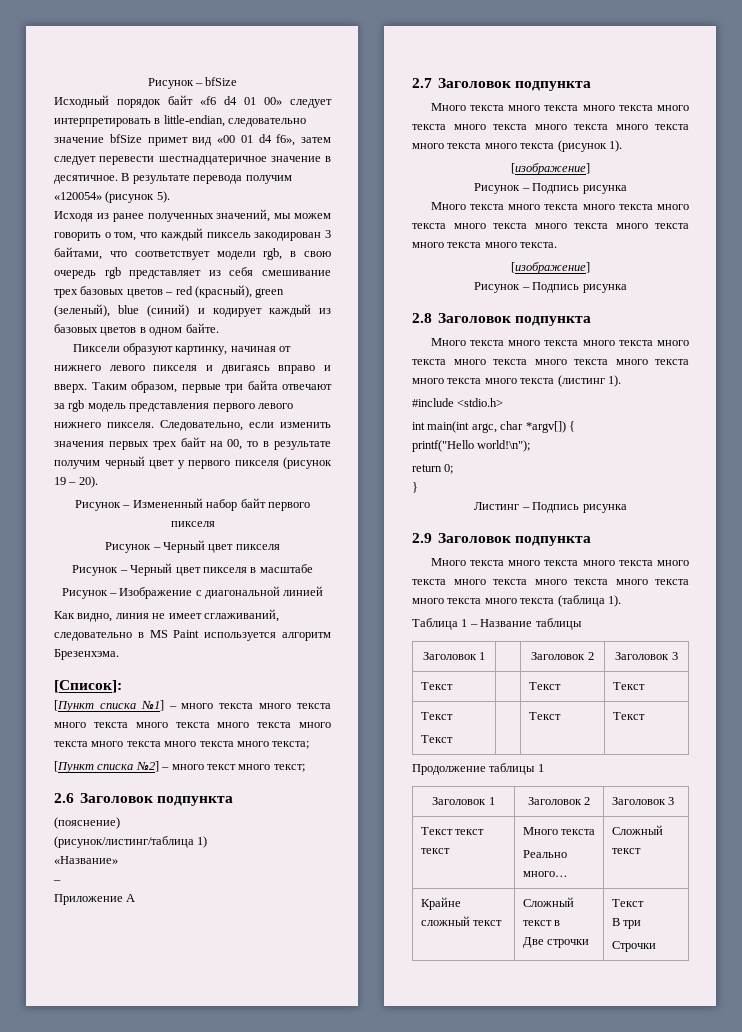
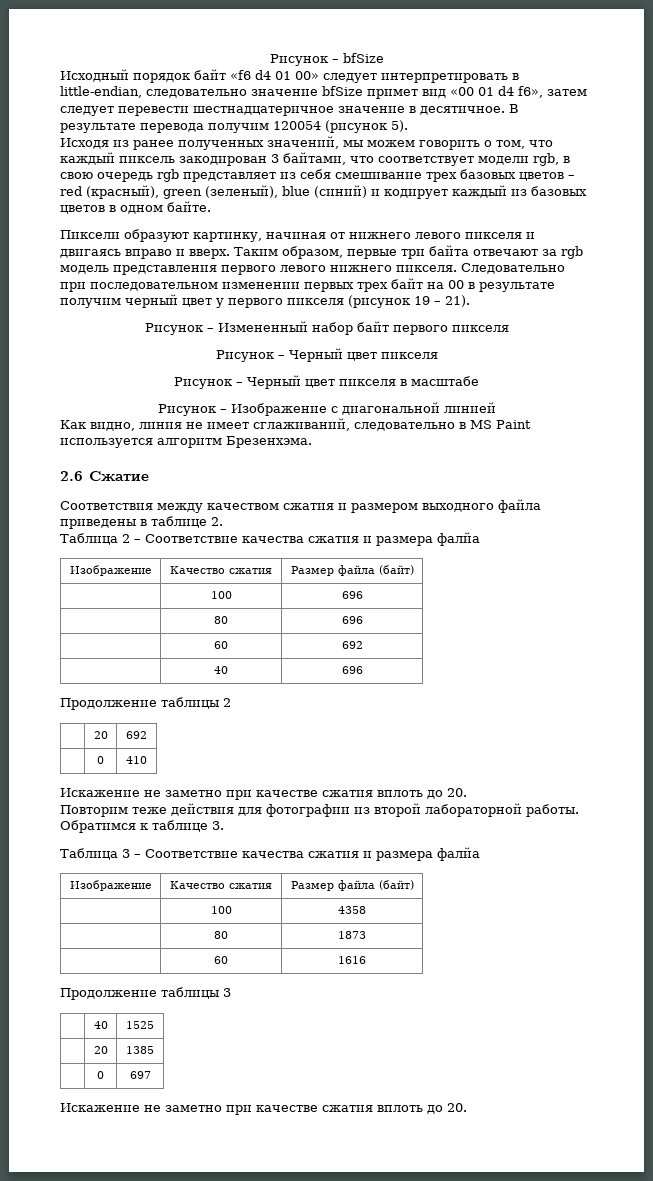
- В результате перевода получим «120054» (рисунок 5).
+ В результате перевода получим 120054 (рисунок 5).
- Следовательно, если изменить значения первых трех байт на 00, то в результате получим черный цвет у первого пикселя (рисунок 19 – 20).
+ Следовательно при последовательном изменении первых трех байт на 00 в результате получим черный цвет у первого пикселя (рисунок 19 – 21).
- [Список]:
- [Пункт списка №1] – много текста много текста много текста много текста много текста много текста много текста много текста много текста;
- [Пункт списка №2] – много текст много текст;
- 2.6 Заголовок подпункта
- (пояснение)
- (рисунок/листинг/таблица 1)
- «Название»
- –
- Приложение А
- 2.7 Заголовок подпункта
- Много текста много текста много текста много текста много текста много текста много текста много текста много текста (рисунок 1).
- [изображение]
- Рисунок – Подпись рисунка
- Много текста много текста много текста много текста много текста много текста много текста много текста много текста.
- [изображение]
- Рисунок – Подпись рисунка
- 2.8 Заголовок подпункта
- Много текста много текста много текста много текста много текста много текста много текста много текста много текста (листинг 1).
- #include <stdio.h>
- int main(int argc, char *argv[]) {
- printf("Hello world!\n");
- return 0;
- }
- Листинг – Подпись рисунка
- 2.9 Заголовок подпункта
- Много текста много текста много текста много текста много текста много текста много текста много текста много текста (таблица 1).
- Таблица 1 – Название таблицы
- Заголовок 1 | | Заголовок 2 | Заголовок 3
- Текст | | Текст | Текст
- Текст
- Текст | | Текст | Текст
- Продолжение таблицы 1
- Заголовок 1 | Заголовок 2 | Заголовок 3
- Текст текст текст | Много текста
- Реально много… | Сложный текст
- Крайне сложный текст | Сложный текст в
- Две строчки | Текст
- В три
- Строчки
+ 2.6 Сжатие
+ Соответствия между качеством сжатия и размером выходного файла приведены в таблице 2.
+ Таблица 2 – Соответствие качества сжатия и размера фалйа
+ Изображение | Качество сжатия | Размер файла (байт)
+ | 100 | 696
+ | 80 | 696
+ | 60 | 692
+ | 40 | 696
+ Продолжение таблицы 2
+ | 20 | 692
+ | 0 | 410
+ Искажение не заметно при качестве сжатия вплоть до 20.
+ Повторим теже действия для фотографии из второй лабораторной работы. Обратимся к таблице 3.
+ Таблица 3 – Соответствие качества сжатия и размера фалйа
+ Изображение | Качество сжатия | Размер файла (байт)
+ | 100 | 4358
+ | 80 | 1873
+ | 60 | 1616
+ Продолжение таблицы 3
+ | 40 | 1525
+ | 20 | 1385
+ | 0 | 697
+ Искажение не заметно при качестве сжатия вплоть до 20.

